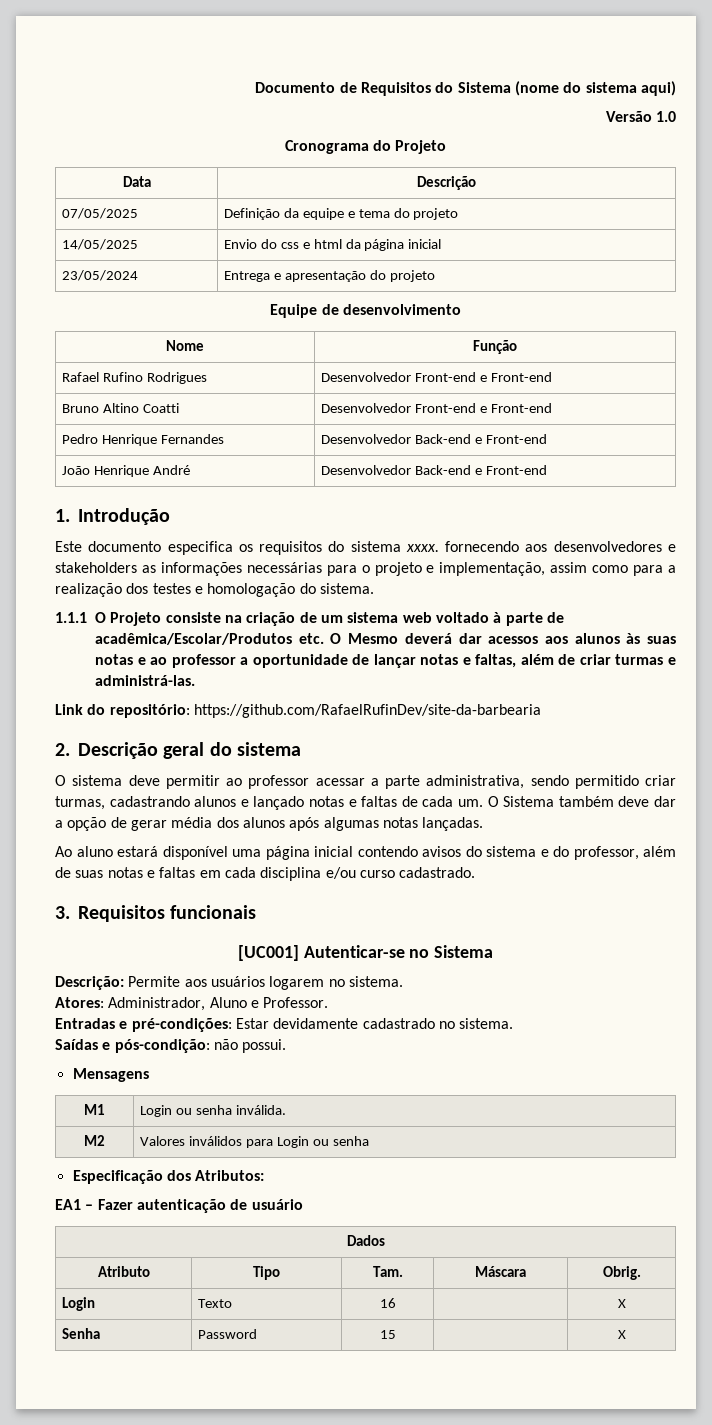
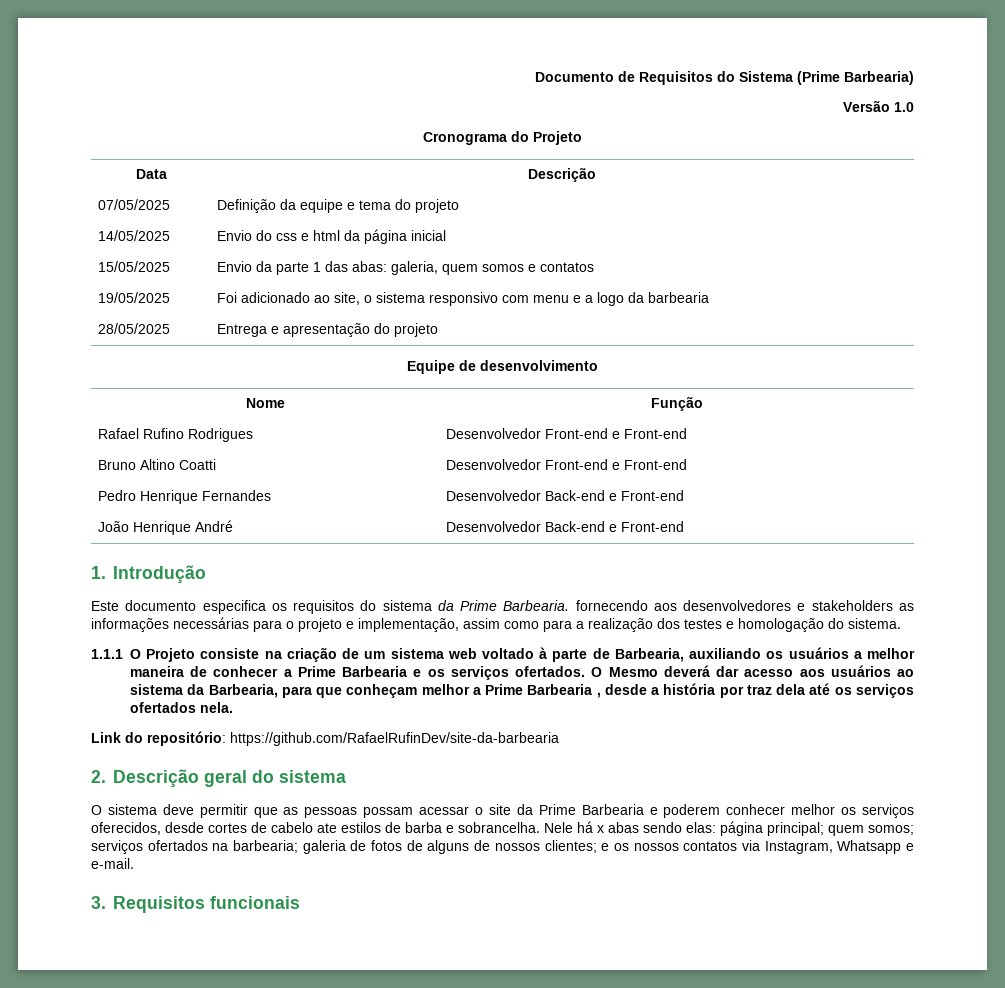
- Documento de Requisitos do Sistema (nome do sistema aqui)
+ Documento de Requisitos do Sistema (Prime Barbearia)
- 23/05/2024 | Entrega e apresentação do projeto
+ 15/05/2025 | Envio da parte 1 das abas: galeria, quem somos e contatos
+ 19/05/2025 | Foi adicionado ao site, o sistema responsivo com menu e a logo da barbearia
+ 28/05/2025 | Entrega e apresentação do projeto
- Este documento especifica os requisitos do sistema xxxx. fornecendo aos desenvolvedores e stakeholders as informações necessárias para o projeto e implementação, assim como para a realização dos testes e homologação do sistema.
+ Este documento especifica os requisitos do sistema da Prime Barbearia. fornecendo aos desenvolvedores e stakeholders as informações necessárias para o projeto e implementação, assim como para a realização dos testes e homologação do sistema.
- 1.1.1 O Projeto consiste na criação de um sistema web voltado à parte de acadêmica/Escolar/Produtos etc. O Mesmo deverá dar acessos aos alunos às suas notas e ao professor a oportunidade de lançar notas e faltas, além de criar turmas e administrá-las.
+ 1.1.1 O Projeto consiste na criação de um sistema web voltado à parte de Barbearia, auxiliando os usuários a melhor maneira de conhecer a Prime Barbearia e os serviços ofertados. O Mesmo deverá dar acesso aos usuários ao sistema da Barbearia, para que conheçam melhor a Prime Barbearia , desde a história por traz dela até os serviços ofertados nela.
- O sistema deve permitir ao professor acessar a parte administrativa, sendo permitido criar turmas, cadastrando alunos e lançado notas e faltas de cada um. O Sistema também deve dar a opção de gerar média dos alunos após algumas notas lançadas.
- Ao aluno estará disponível uma página inicial contendo avisos do sistema e do professor, além de suas notas e faltas em cada disciplina e/ou curso cadastrado.
+ O sistema deve permitir que as pessoas possam acessar o site da Prime Barbearia e poderem conhecer melhor os serviços oferecidos, desde cortes de cabelo ate estilos de barba e sobrancelha. Nele há x abas sendo elas: página principal; quem somos; serviços ofertados na barbearia; galeria de fotos de alguns de nossos clientes; e os nossos contatos via Instagram, Whatsapp e e-mail.
  3. Requisitos funcionais
- [UC001] Autenticar-se no Sistema
- Descrição: Permite aos usuários logarem no sistema.
- Atores: Administrador, Aluno e Professor.
- Entradas e pré-condições: Estar devidamente cadastrado no sistema.
- Saídas e pós-condição: não possui.
- Mensagens
- M1 | Login ou senha inválida.
- M2 | Valores inválidos para Login ou senha
- Especificação dos Atributos:
- EA1 – Fazer autenticação de usuário
- Dados
- Atributo | Tipo | Tam. | Máscara | Obrig.
- Login | Texto | 16 | | X
- Senha | Password | 15 | | X

